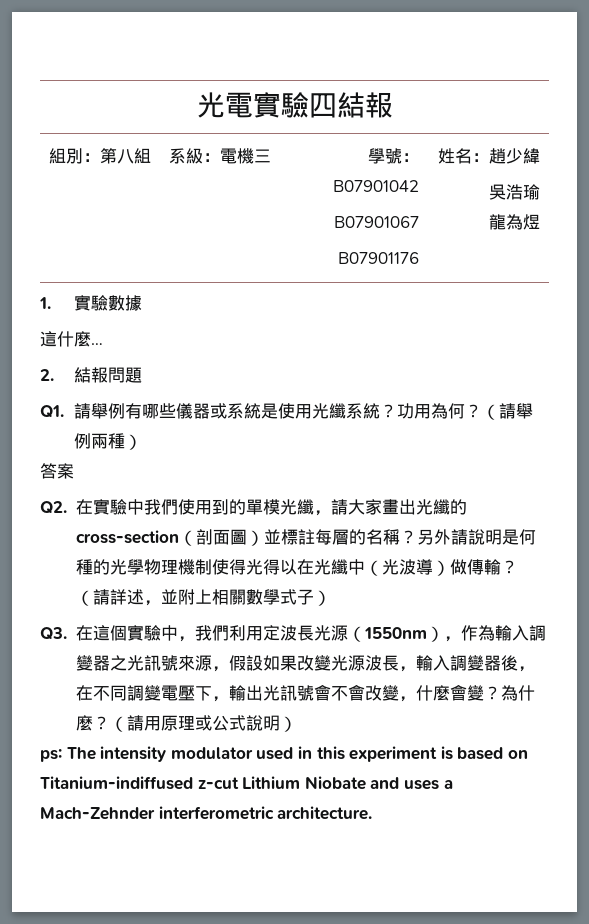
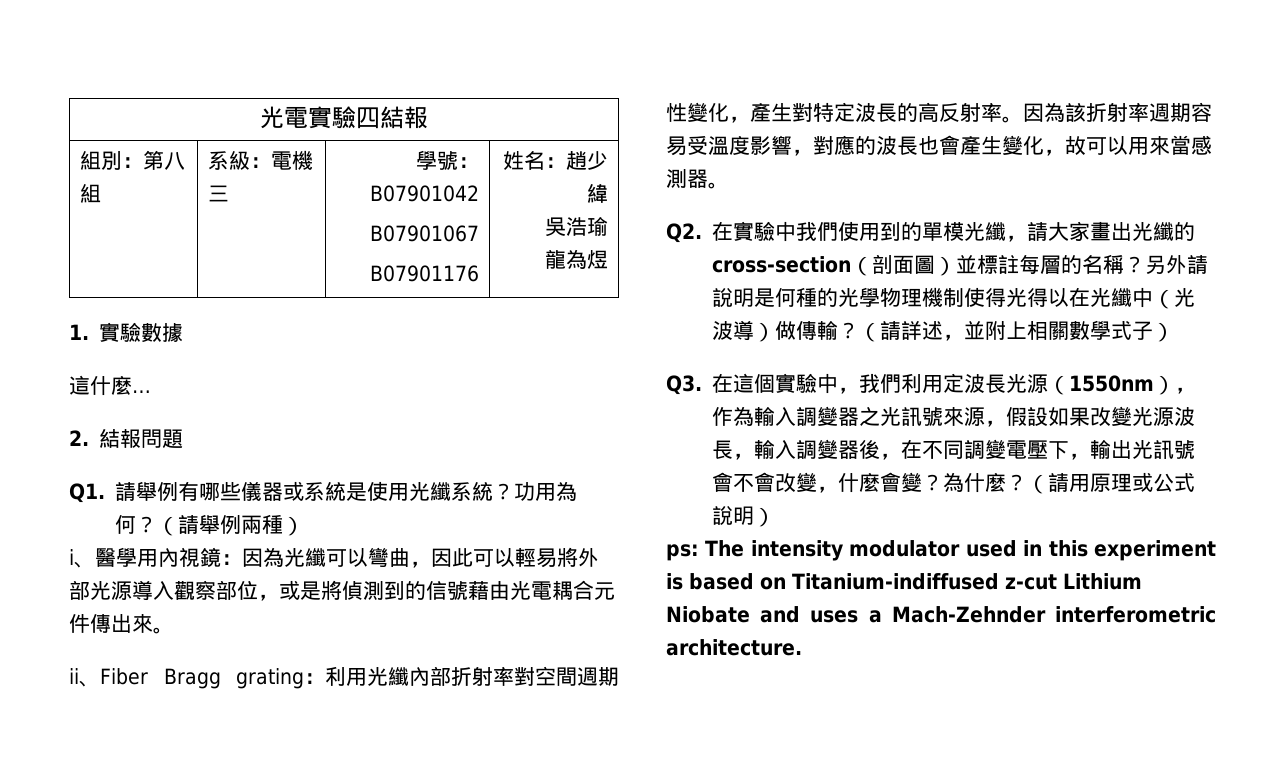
- 答案
+ i、醫學用內視鏡：因為光纖可以彎曲，因此可以輕易將外部光源導入觀察部位，或是將偵測到的信號藉由光電耦合元件傳出來。
+ ii、Fiber Bragg grating：利用光纖內部折射率對空間週期性變化，產生對特定波長的高反射率。因為該折射率週期容易受溫度影響，對應的波長也會產生變化，故可以用來當感測器。

